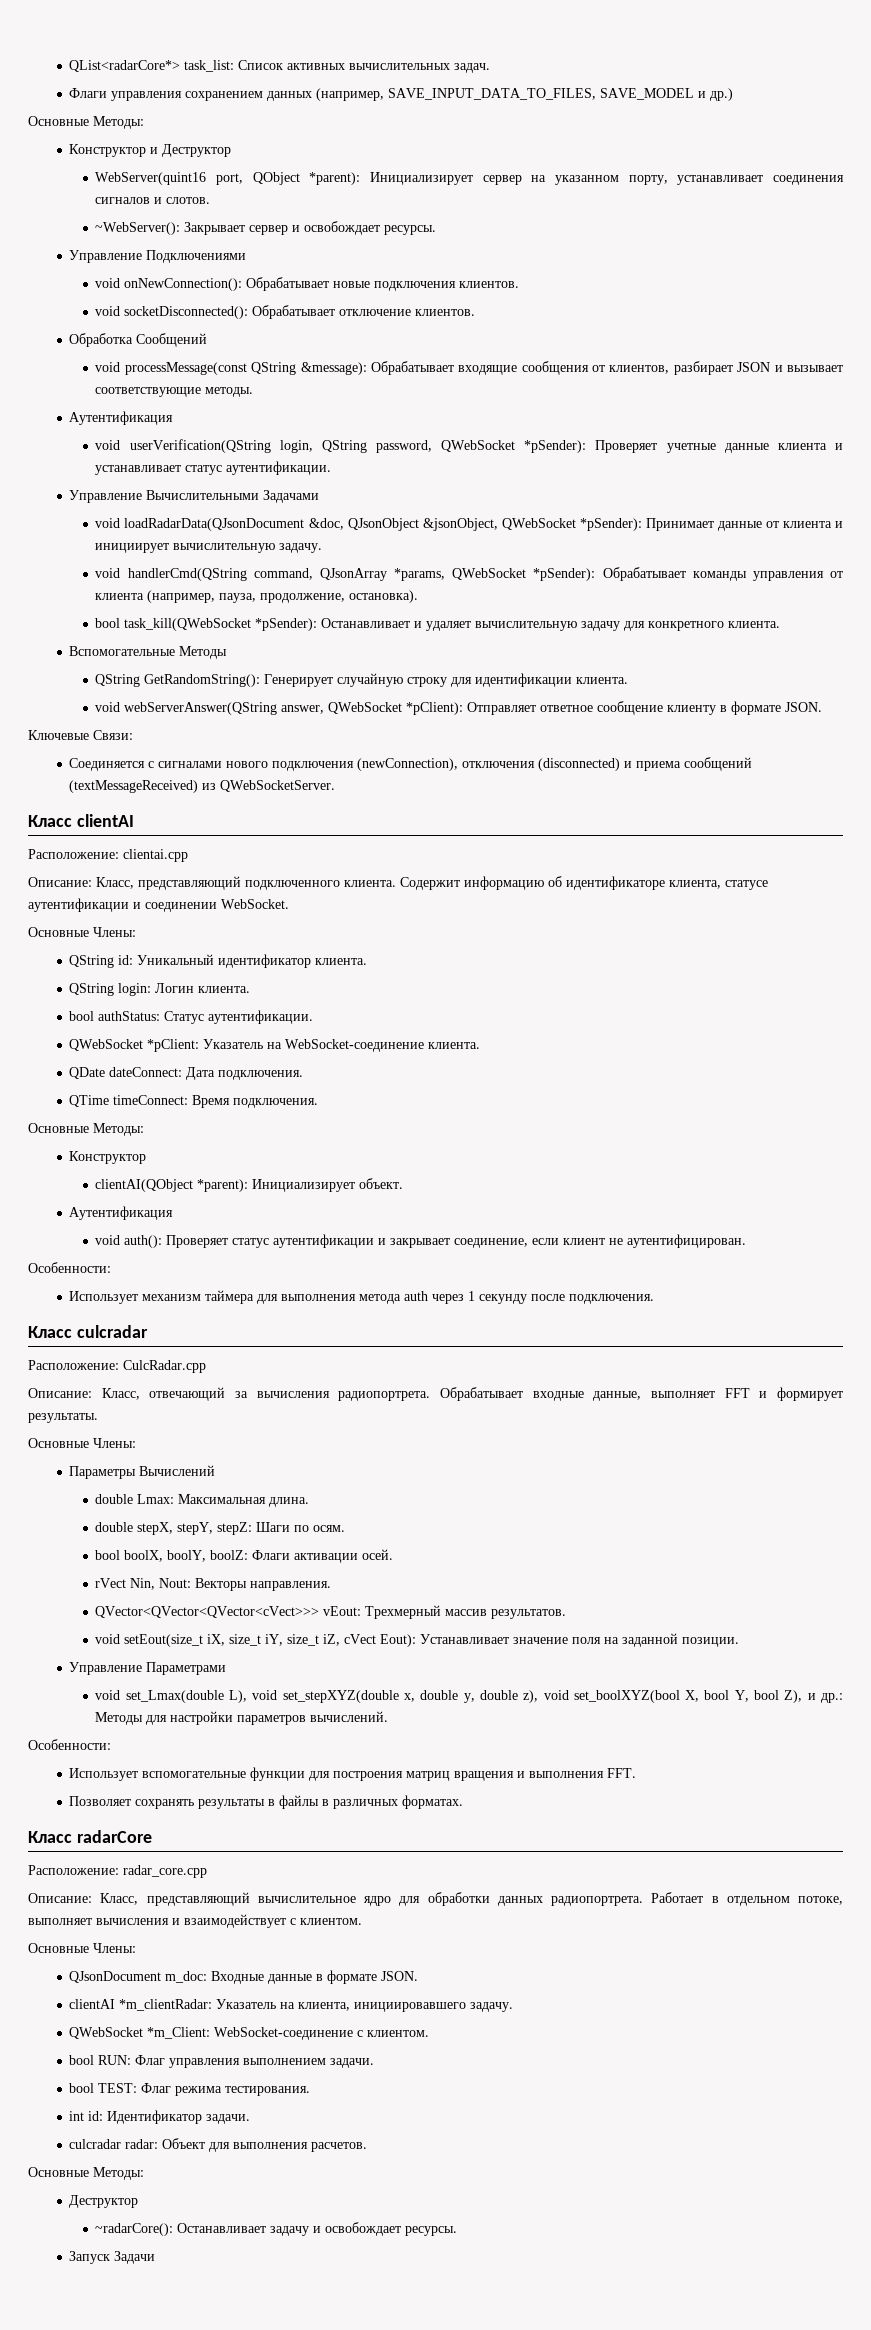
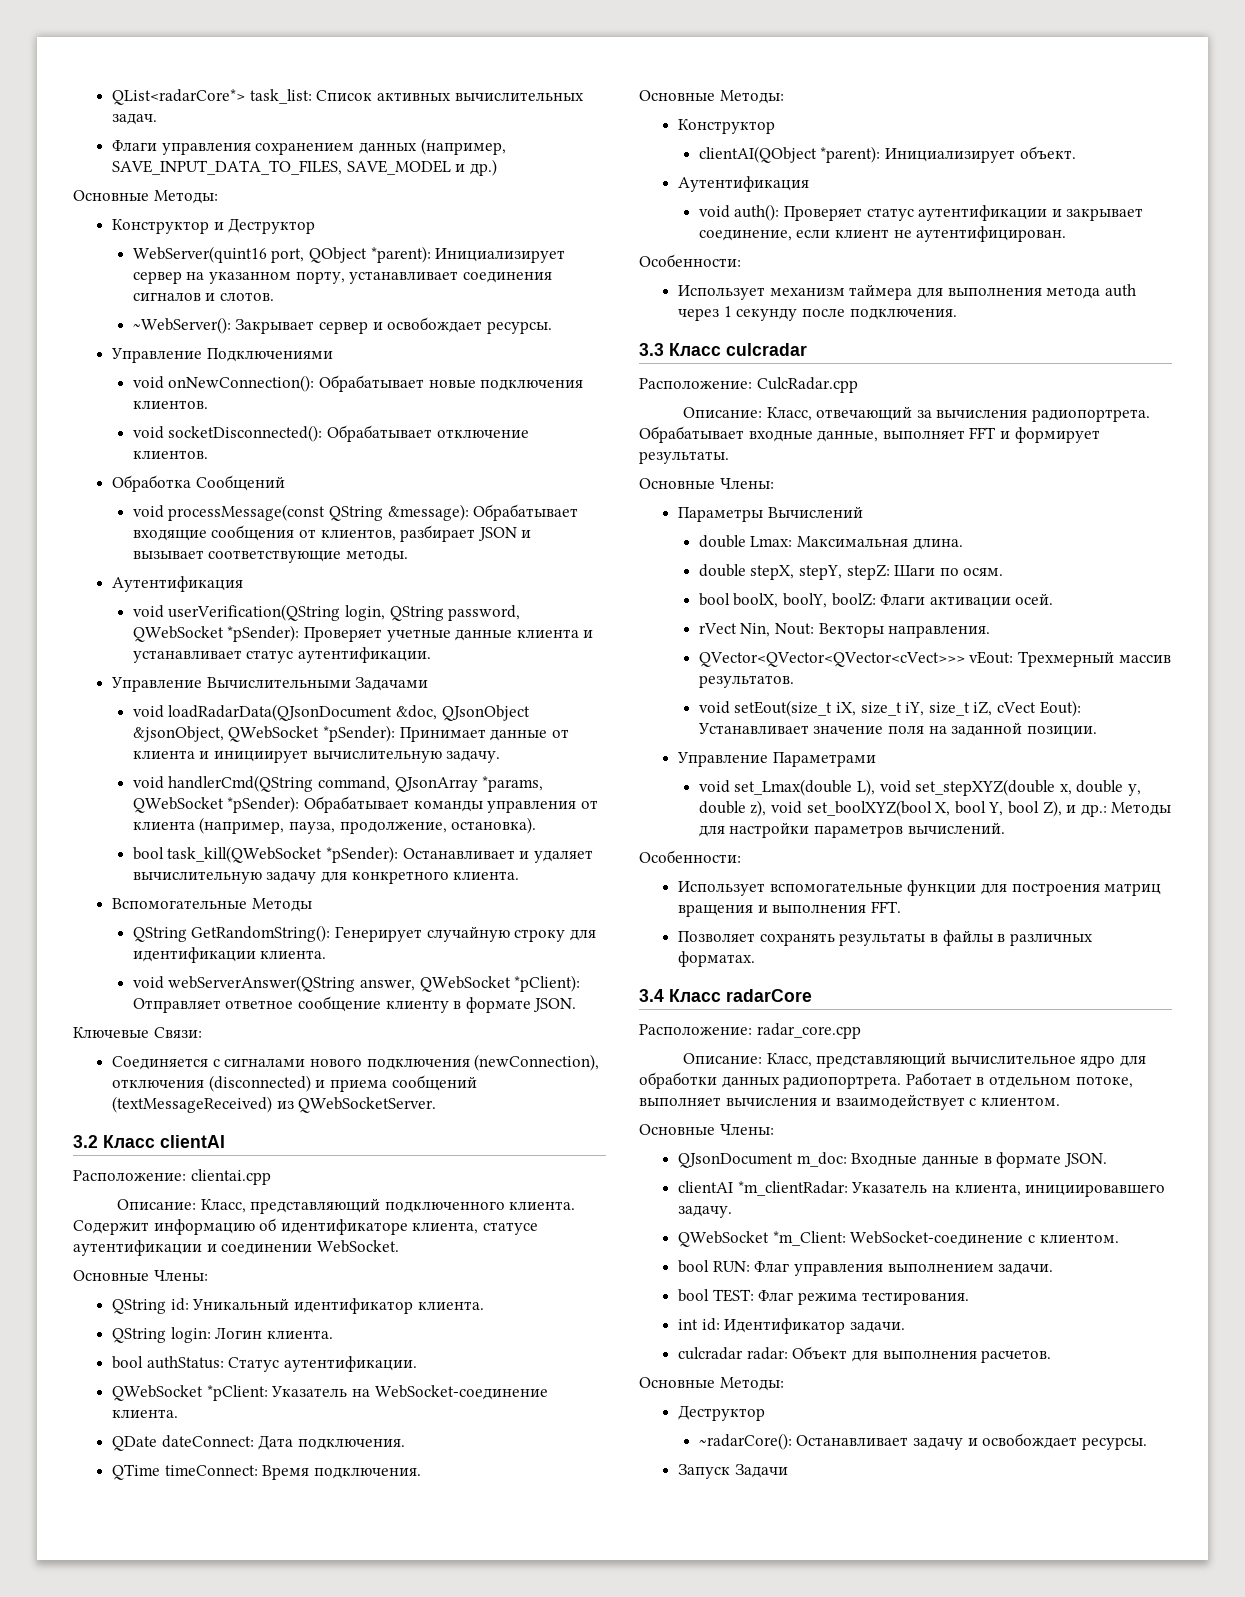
- Класс clientAI
+ 3.2 Класс clientAI
- Класс culcradar
+ 3.3 Класс culcradar
- Класс radarCore
+ 3.4 Класс radarCore

